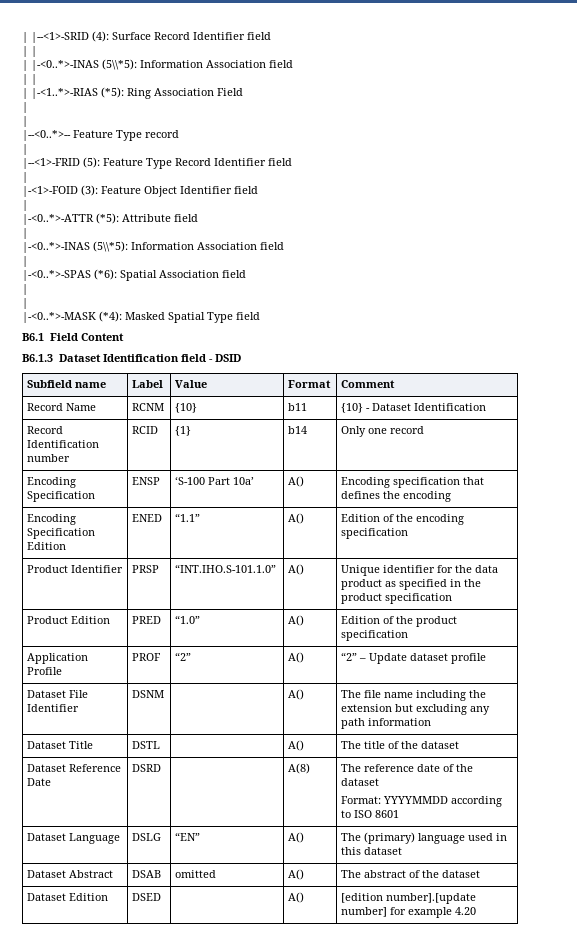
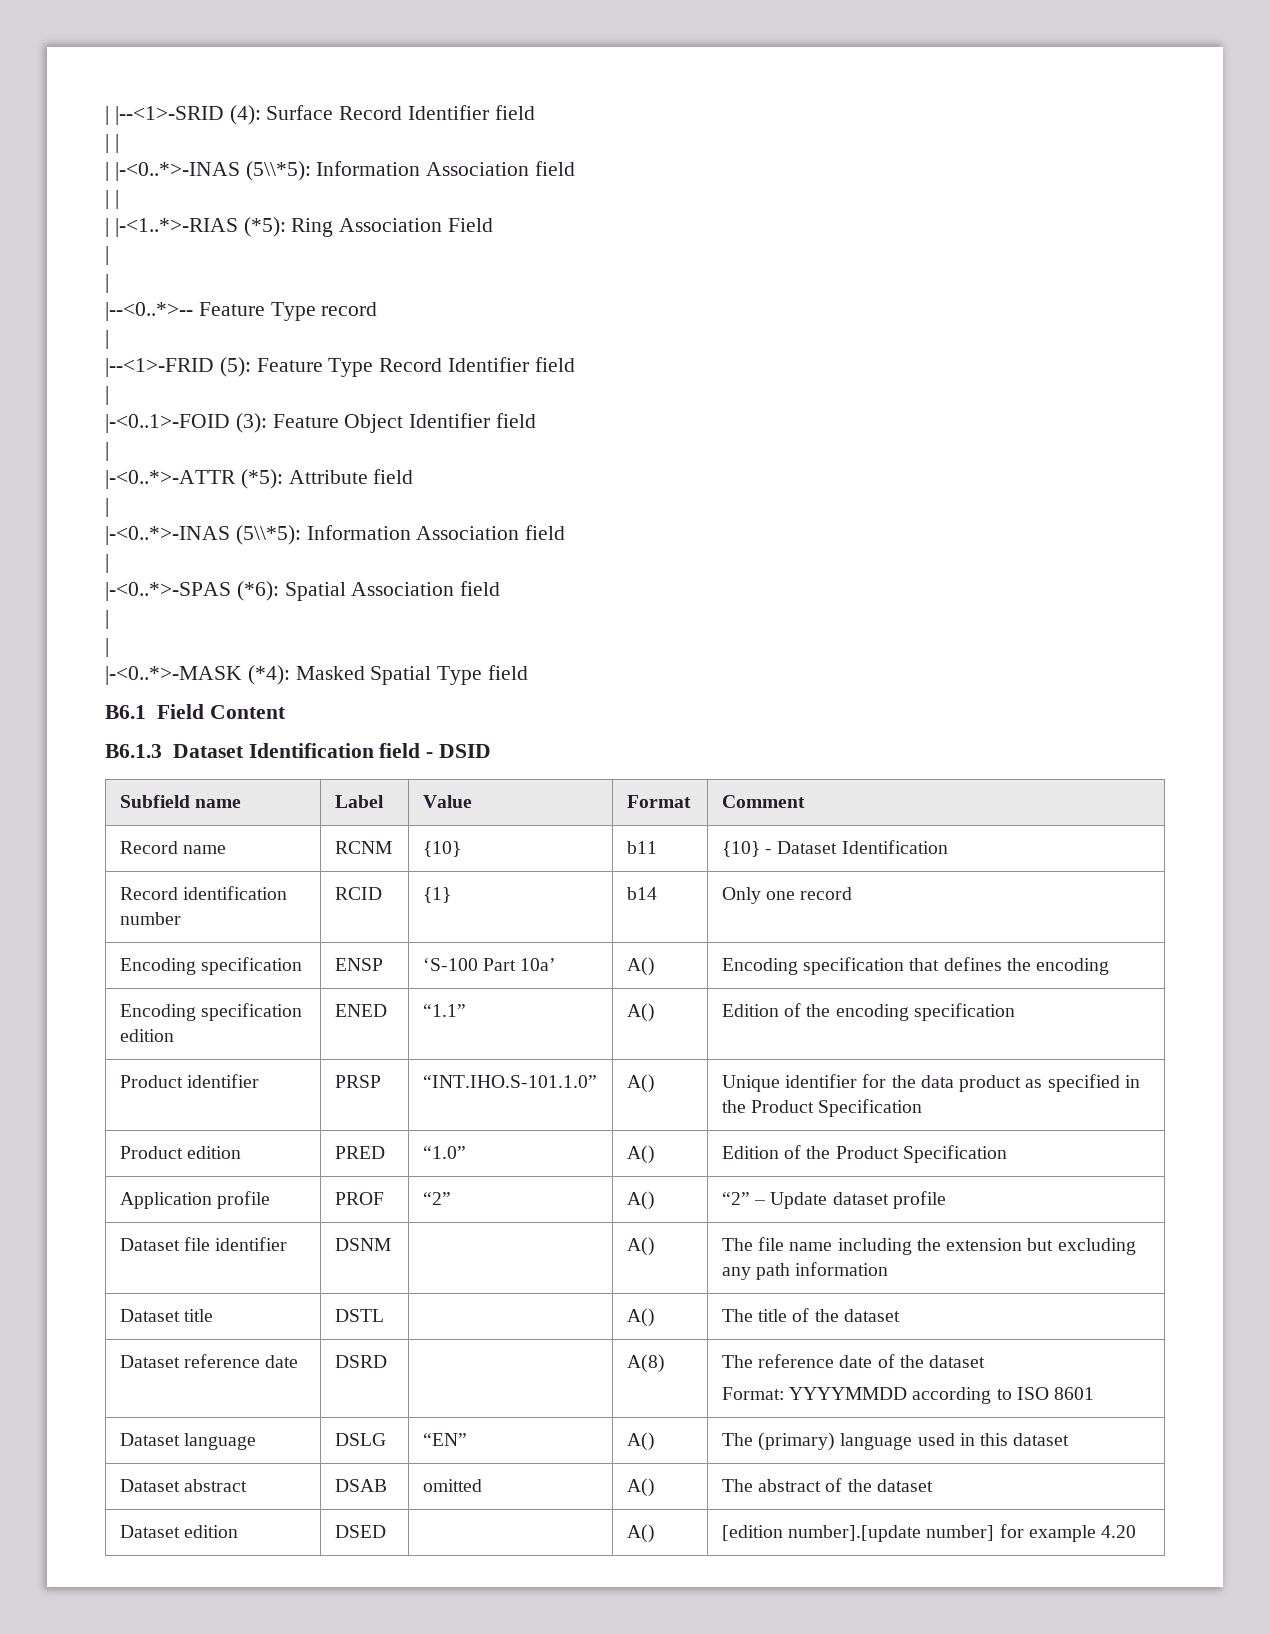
- |-<1>-FOID (3): Feature Object Identifier field
+ |-<0..1>-FOID (3): Feature Object Identifier field
- Record Name | RCNM | {10} | b11 | {10} - Dataset Identification
+ Record name | RCNM | {10} | b11 | {10} - Dataset Identification
- Record Identification number | RCID | {1} | b14 | Only one record
+ Record identification number | RCID | {1} | b14 | Only one record
- Encoding Specification | ENSP | ‘S-100 Part 10a’ | A() | Encoding specification that defines the encoding
+ Encoding specification | ENSP | ‘S-100 Part 10a’ | A() | Encoding specification that defines the encoding
- Encoding Specification Edition | ENED | “1.1” | A() | Edition of the encoding specification
+ Encoding specification edition | ENED | “1.1” | A() | Edition of the encoding specification
- Product Identifier | PRSP | “INT.IHO.S-101.1.0” | A() | Unique identifier for the data product as specified in the product specification
- Product Edition | PRED | “1.0” | A() | Edition of the product specification
+ Product identifier | PRSP | “INT.IHO.S-101.1.0” | A() | Unique identifier for the data product as specified in the Product Specification
+ Product edition | PRED | “1.0” | A() | Edition of the Product Specification
- Application Profile | PROF | “2” | A() | “2” – Update dataset profile
+ Application profile | PROF | “2” | A() | “2” – Update dataset profile
- Dataset File Identifier | DSNM | | A() | The file name including the extension but excluding any path information
+ Dataset file identifier | DSNM | | A() | The file name including the extension but excluding any path information
- Dataset Title | DSTL | | A() | The title of the dataset
+ Dataset title | DSTL | | A() | The title of the dataset
- Dataset Reference Date | DSRD | | A(8) | The reference date of the dataset
+ Dataset reference date | DSRD | | A(8) | The reference date of the dataset
- Dataset Language | DSLG | “EN” | A() | The (primary) language used in this dataset
+ Dataset language | DSLG | “EN” | A() | The (primary) language used in this dataset
- Dataset Abstract | DSAB | omitted | A() | The abstract of the dataset
+ Dataset abstract | DSAB | omitted | A() | The abstract of the dataset
- Dataset Edition | DSED | | A() | [edition number].[update number] for example 4.20
+ Dataset edition | DSED | | A() | [edition number].[update number] for example 4.20

